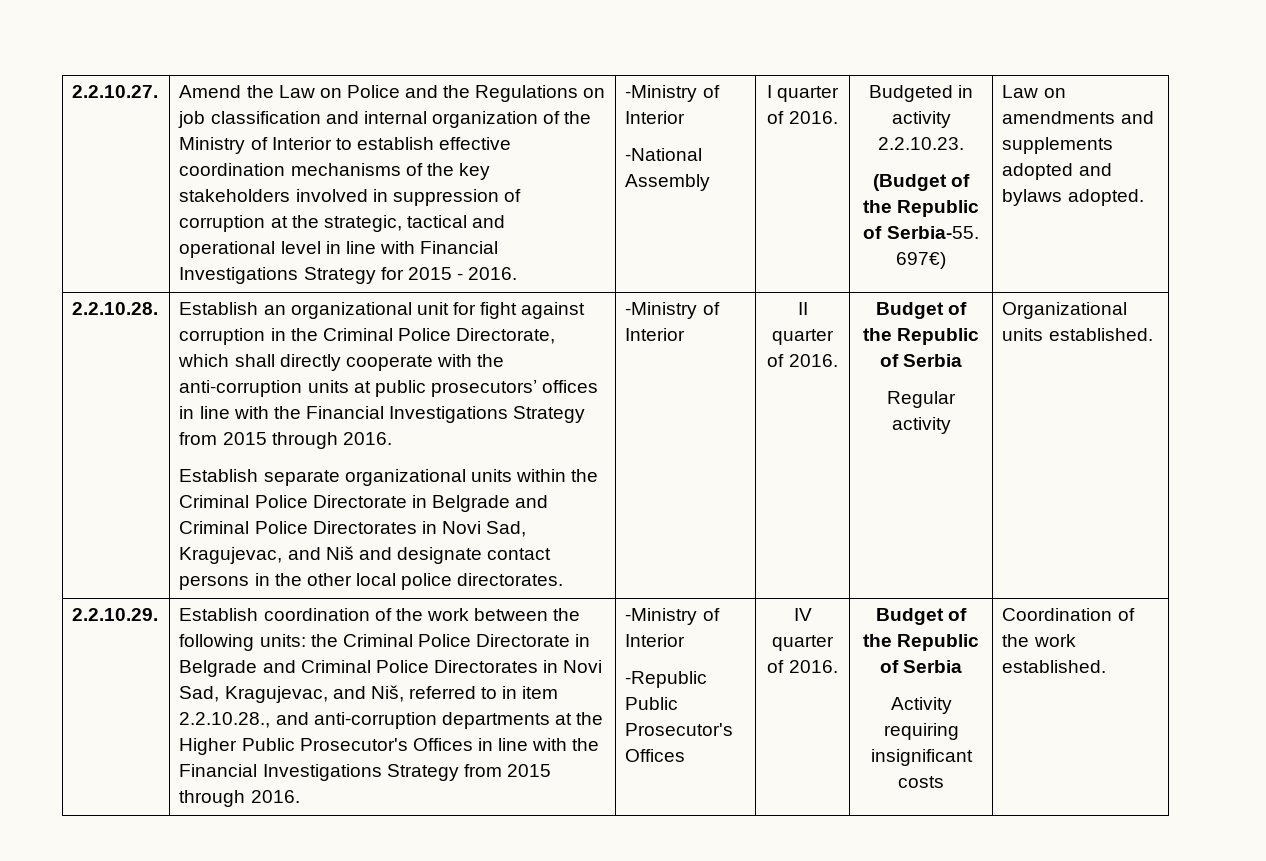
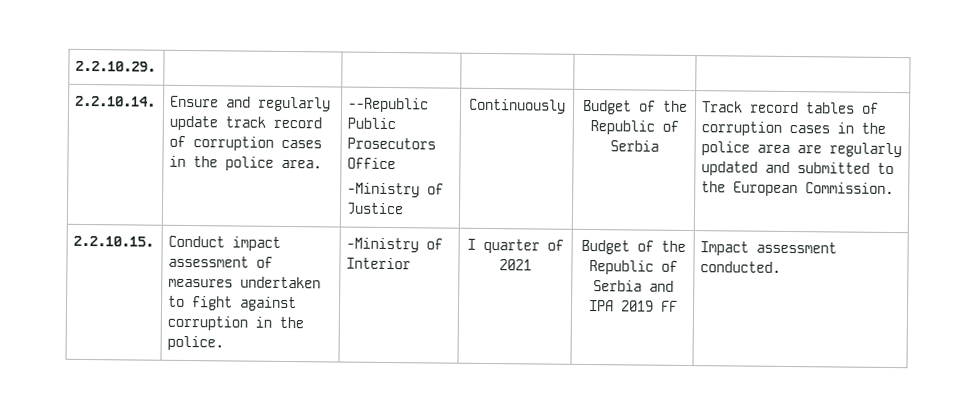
- 2.2.10.27. | Amend the Law on Police and the Regulations on job classification and internal organization of the Ministry of Interior to establish effective coordination mechanisms of the key stakeholders involved in suppression of corruption at the strategic, tactical and operational level in line with Financial Investigations Strategy for 2015 - 2016. | -Ministry of Interior
- -National Assembly | I quarter of 2016. | Budgeted in activity 2.2.10.23.
- (Budget of the Republic of Serbia-55. 697€) | Law on amendments and supplements adopted and bylaws adopted.
- 2.2.10.28. | Establish an organizational unit for fight against corruption in the Criminal Police Directorate, which shall directly cooperate with the anti-corruption units at public prosecutors’ offices in line with the Financial Investigations Strategy from 2015 through 2016.
- Establish separate organizational units within the Criminal Police Directorate in Belgrade and Criminal Police Directorates in Novi Sad, Kragujevac, and Niš and designate contact persons in the other local police directorates. | -Ministry of Interior | II quarter of 2016. | Budget of the Republic of Serbia
- Regular activity | Organizational units established.
- 2.2.10.29. | Establish coordination of the work between the following units: the Criminal Police Directorate in Belgrade and Criminal Police Directorates in Novi Sad, Kragujevac, and Niš, referred to in item 2.2.10.28., and anti-corruption departments at the Higher Public Prosecutor's Offices in line with the Financial Investigations Strategy from 2015 through 2016. | -Ministry of Interior
- -Republic Public Prosecutor's Offices | IV quarter of 2016. | Budget of the Republic of Serbia
- Activity requiring insignificant costs | Coordination of the work established.
+ 2.2.10.29. | | | | |
+ 2.2.10.14. | Ensure and regularly update track record of corruption cases in the police area. | --Republic Public Prosecutors Office
+ -Ministry of Justice | Continuously | Budget of the Republic of Serbia | Track record tables of corruption cases in the police area are regularly updated and submitted to the European Commission.
+ 2.2.10.15. | Conduct impact assessment of measures undertaken to fight against corruption in the police. | -Ministry of Interior | I quarter of 2021 | Budget of the Republic of Serbia and IPA 2019 FF | Impact assessment conducted.

